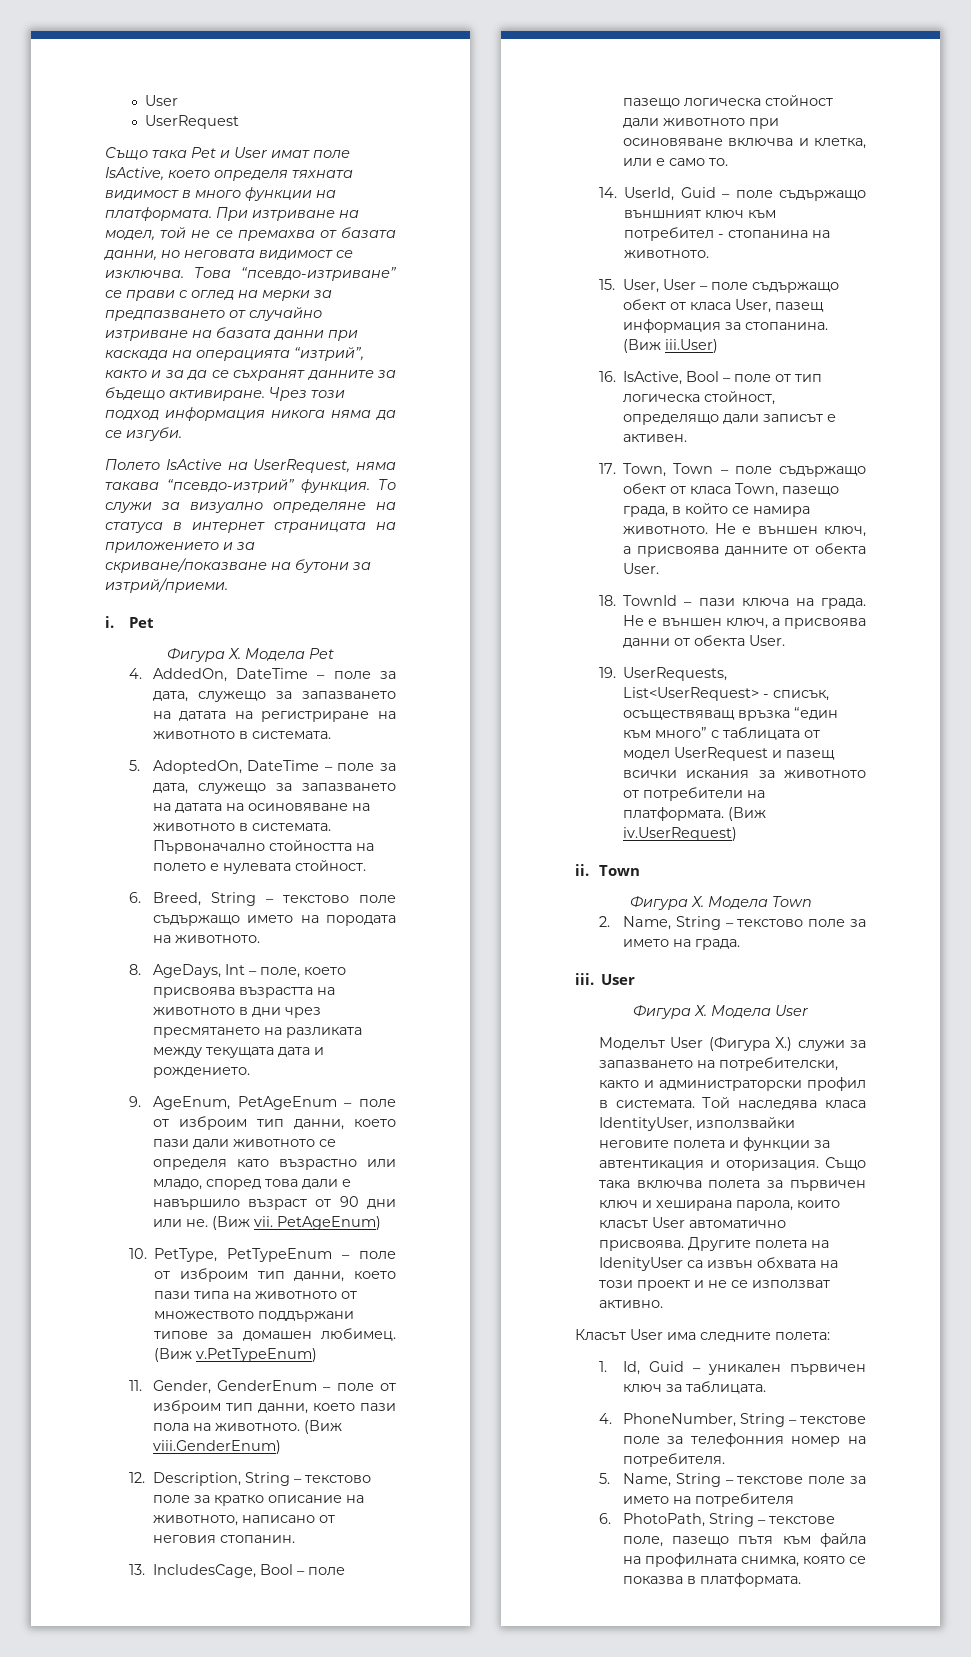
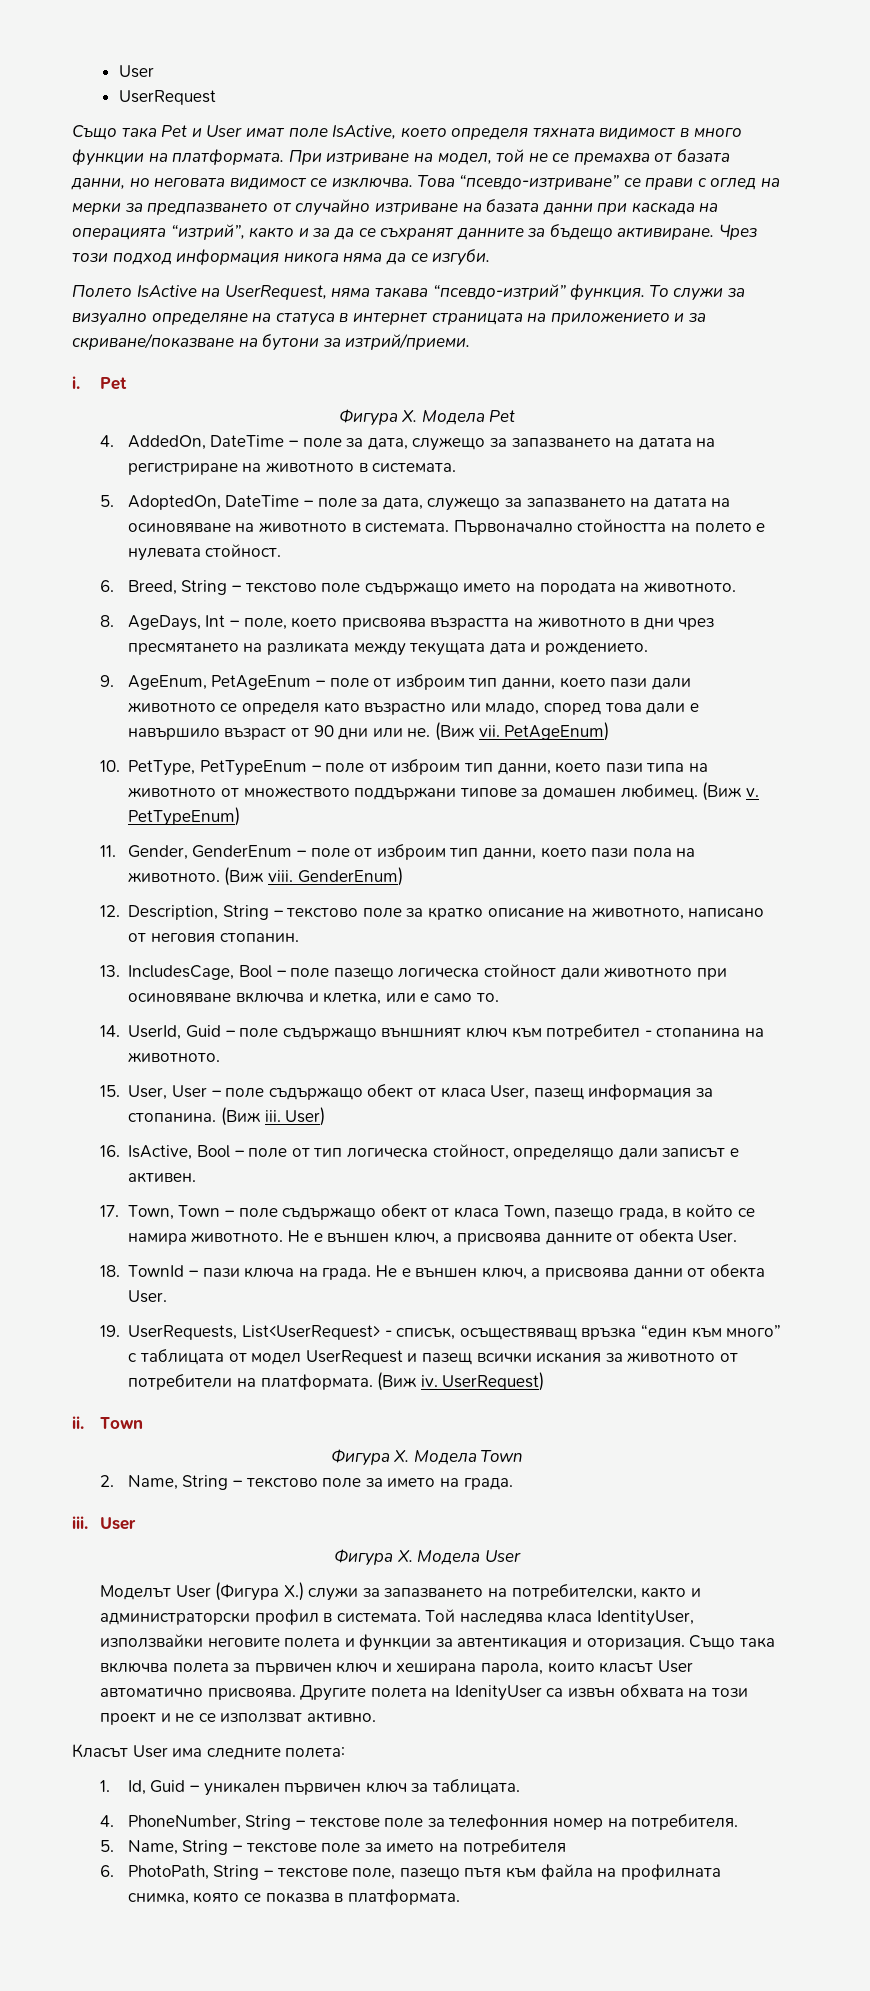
- (Виж v.PetTypeEnum)
+ (Виж v. PetTypeEnum)
- (Виж viii.GenderEnum)
+ (Виж viii. GenderEnum)
- (Виж iii.User)
+ (Виж iii. User)
- (Виж iv.UserRequest)
+ (Виж iv. UserRequest)

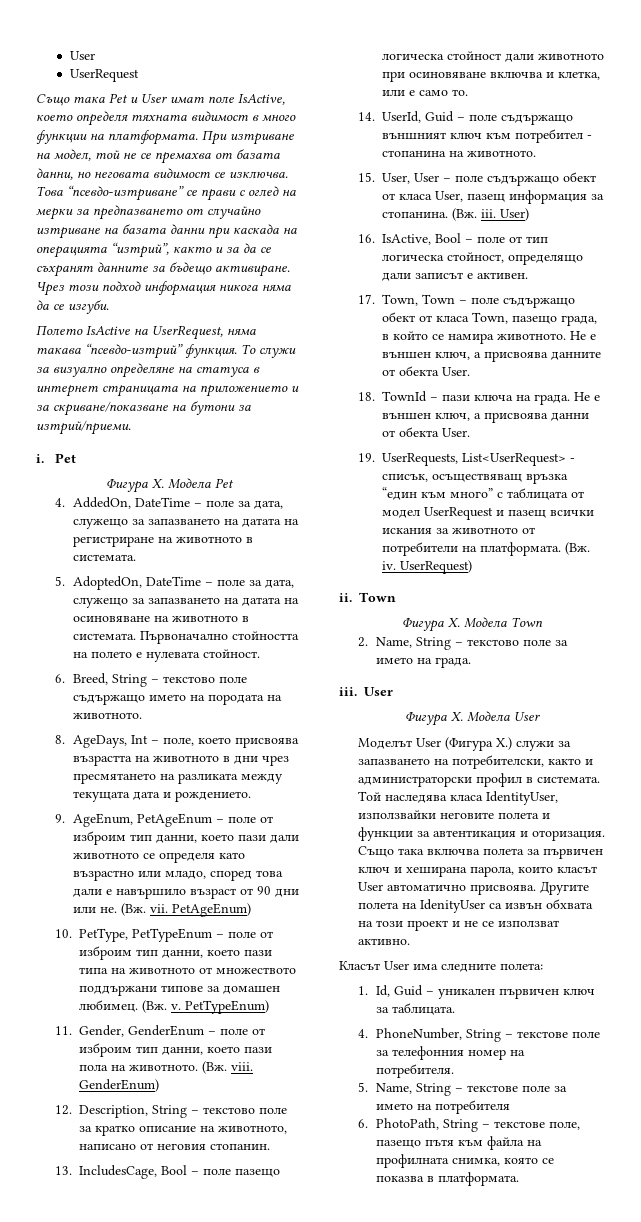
- (Виж vii.
+ (Вж. vii.
- (Виж v.
+ (Вж. v.
- (Виж viii.
+ (Вж. viii.
- (Виж iii.
+ (Вж. iii.
- (Виж iv.
+ (Вж. iv.

